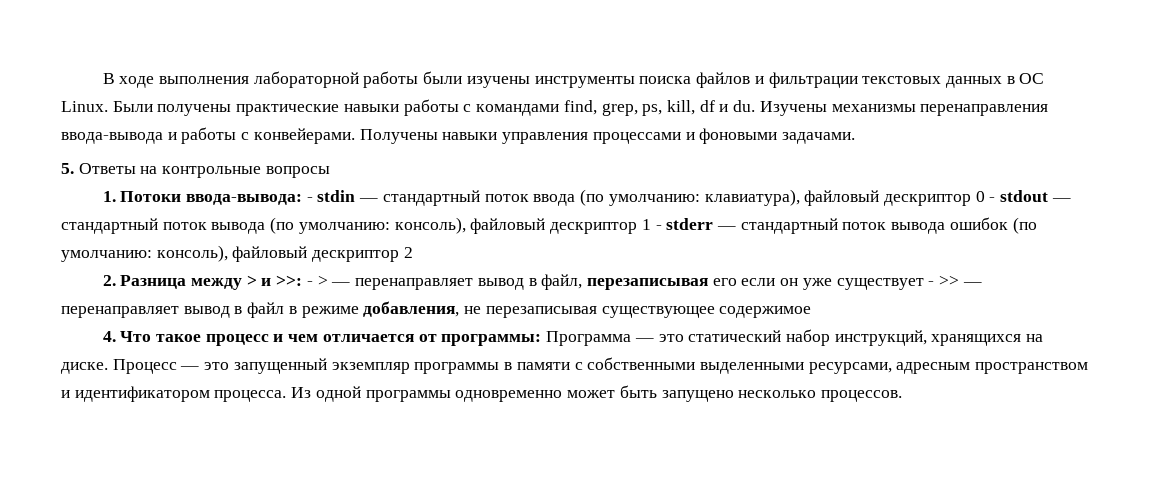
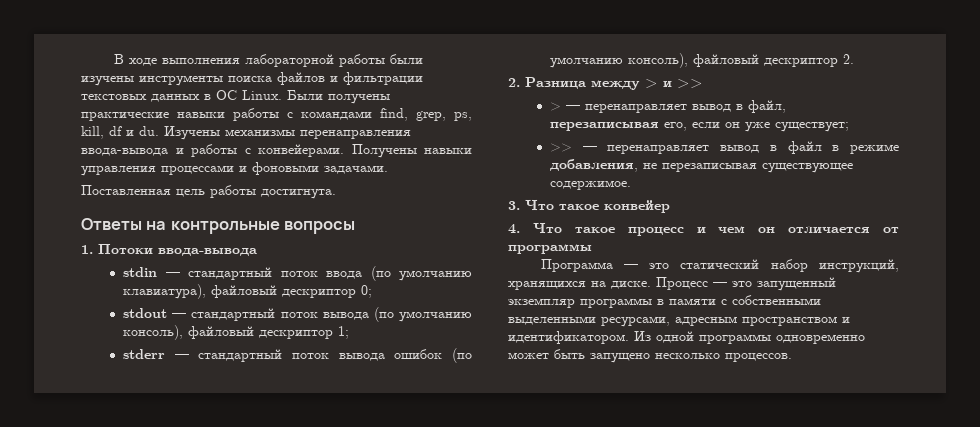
- 5. Ответы на контрольные вопросы
+ Поставленная цель работы достигнута.
+ Ответы на контрольные вопросы
- 1. Потоки ввода-вывода: - stdin — стандартный поток ввода (по умолчанию: клавиатура), файловый дескриптор 0 - stdout — стандартный поток вывода (по умолчанию: консоль), файловый дескриптор 1 - stderr — стандартный поток вывода ошибок (по умолчанию: консоль), файловый дескриптор 2
+ 1. Потоки ввода-вывода
+ stdin — стандартный поток ввода (по умолчанию клавиатура), файловый дескриптор 0;
+ stdout — стандартный поток вывода (по умолчанию консоль), файловый дескриптор 1;
+ stderr — стандартный поток вывода ошибок (по умолчанию консоль), файловый дескриптор 2.
- 2. Разница между > и >>: - > — перенаправляет вывод в файл, перезаписывая его если он уже существует - >> — перенаправляет вывод в файл в режиме добавления, не перезаписывая существующее содержимое
+ 2. Разница между > и >>
+ > — перенаправляет вывод в файл, перезаписывая его, если он уже существует;
+ >> — перенаправляет вывод в файл в режиме добавления, не перезаписывая существующее содержимое.
+ 3. Что такое конвейер
- 4. Что такое процесс и чем отличается от программы: Программа — это статический набор инструкций, хранящихся на диске.
+ 4. Что такое процесс и чем он отличается от программы
+ Программа — это статический набор инструкций, хранящихся на диске.
- Процесс — это запущенный экземпляр программы в памяти с собственными выделенными ресурсами, адресным пространством и идентификатором процесса.
+ Процесс — это запущенный экземпляр программы в памяти с собственными выделенными ресурсами, адресным пространством и идентификатором.

